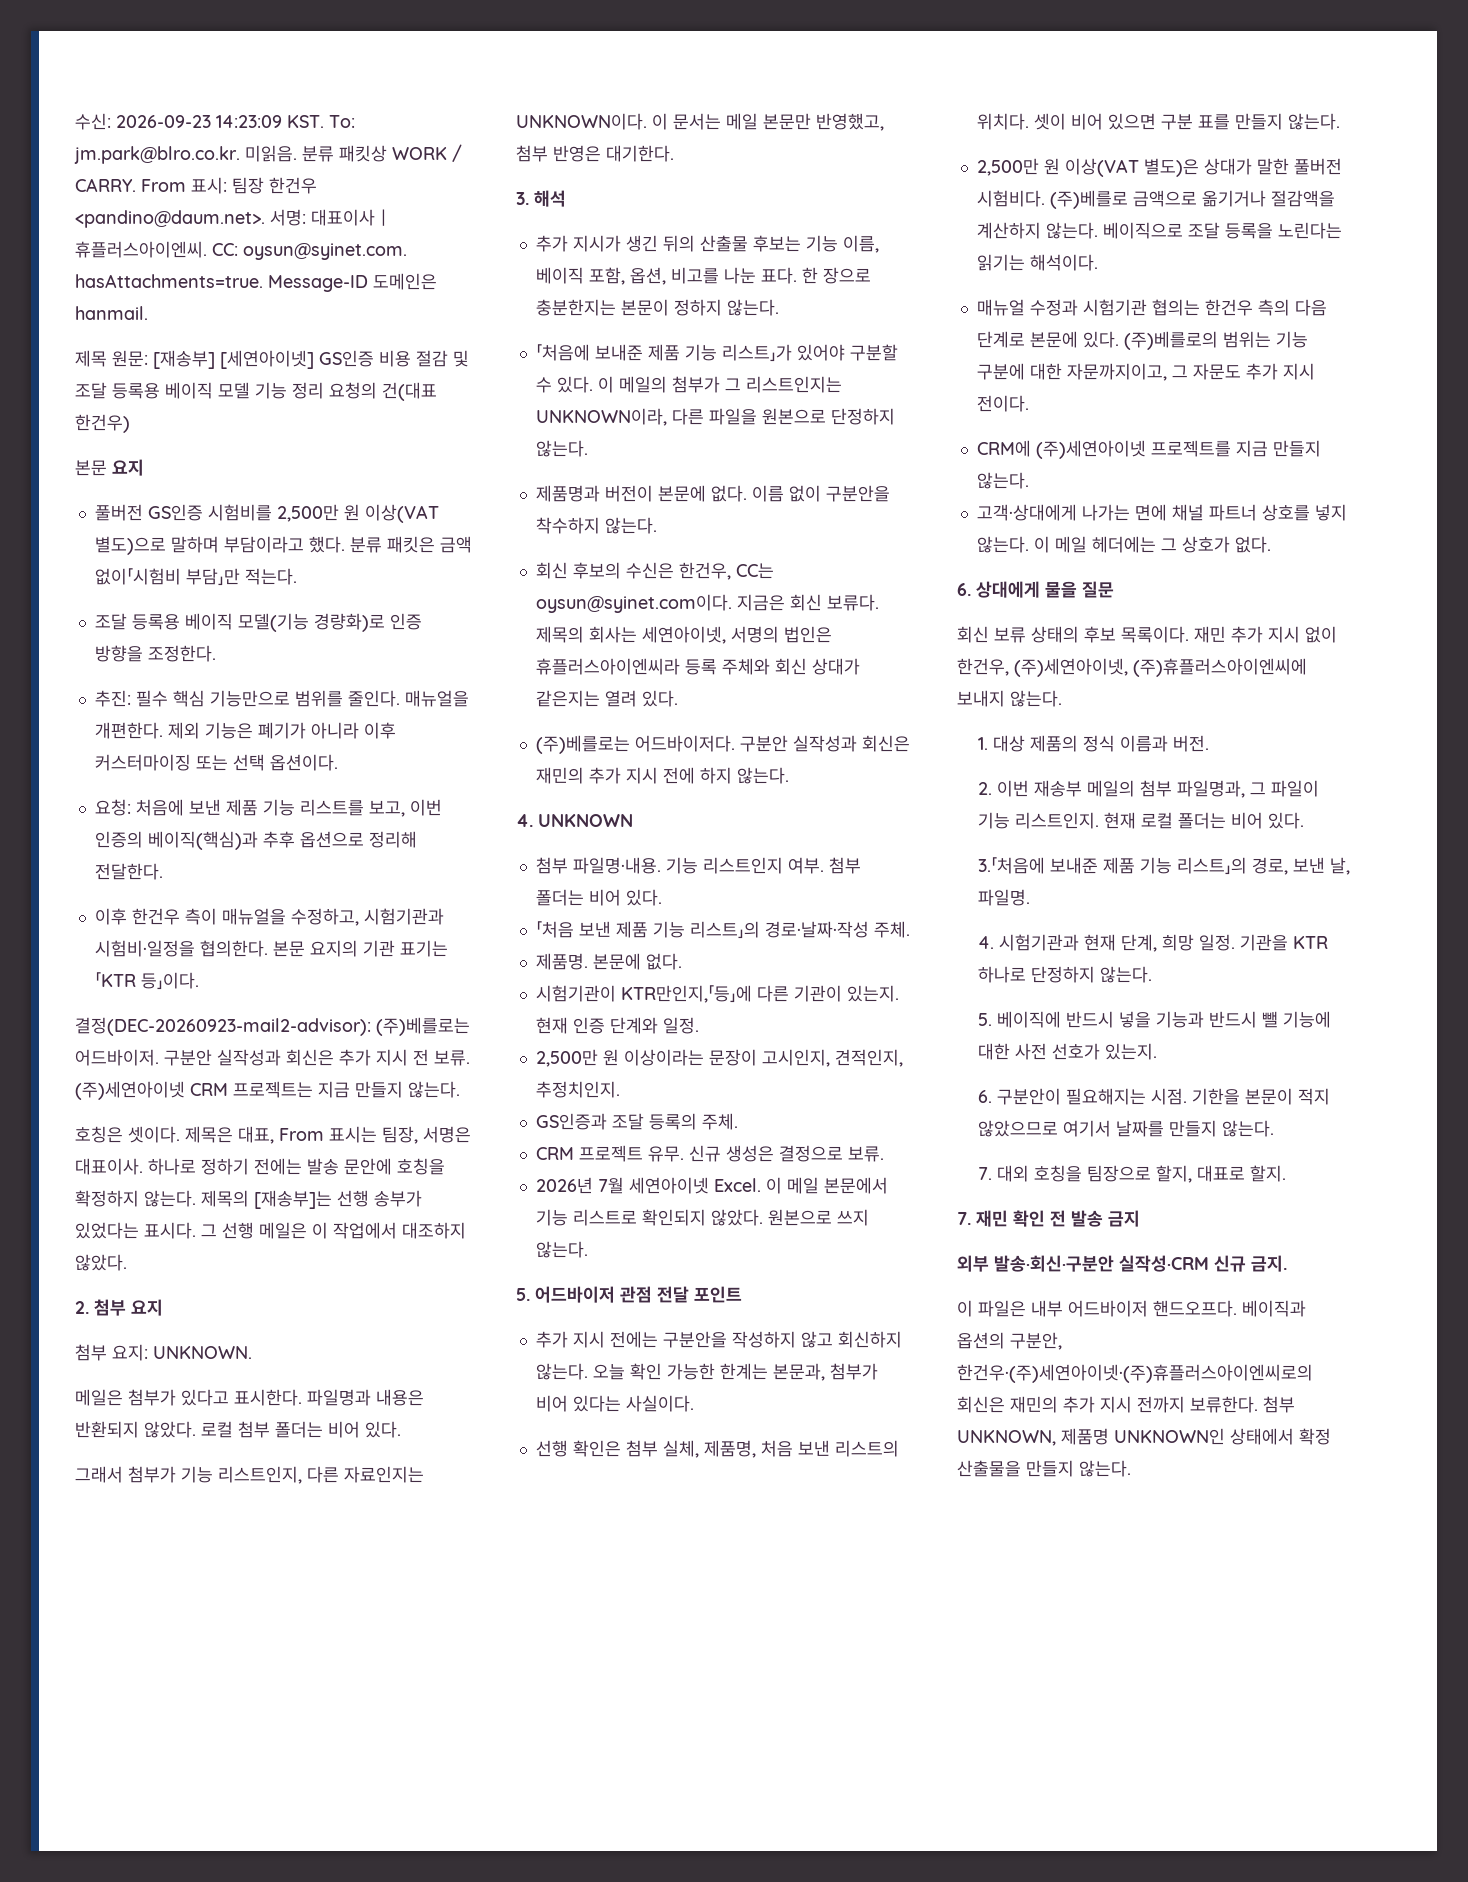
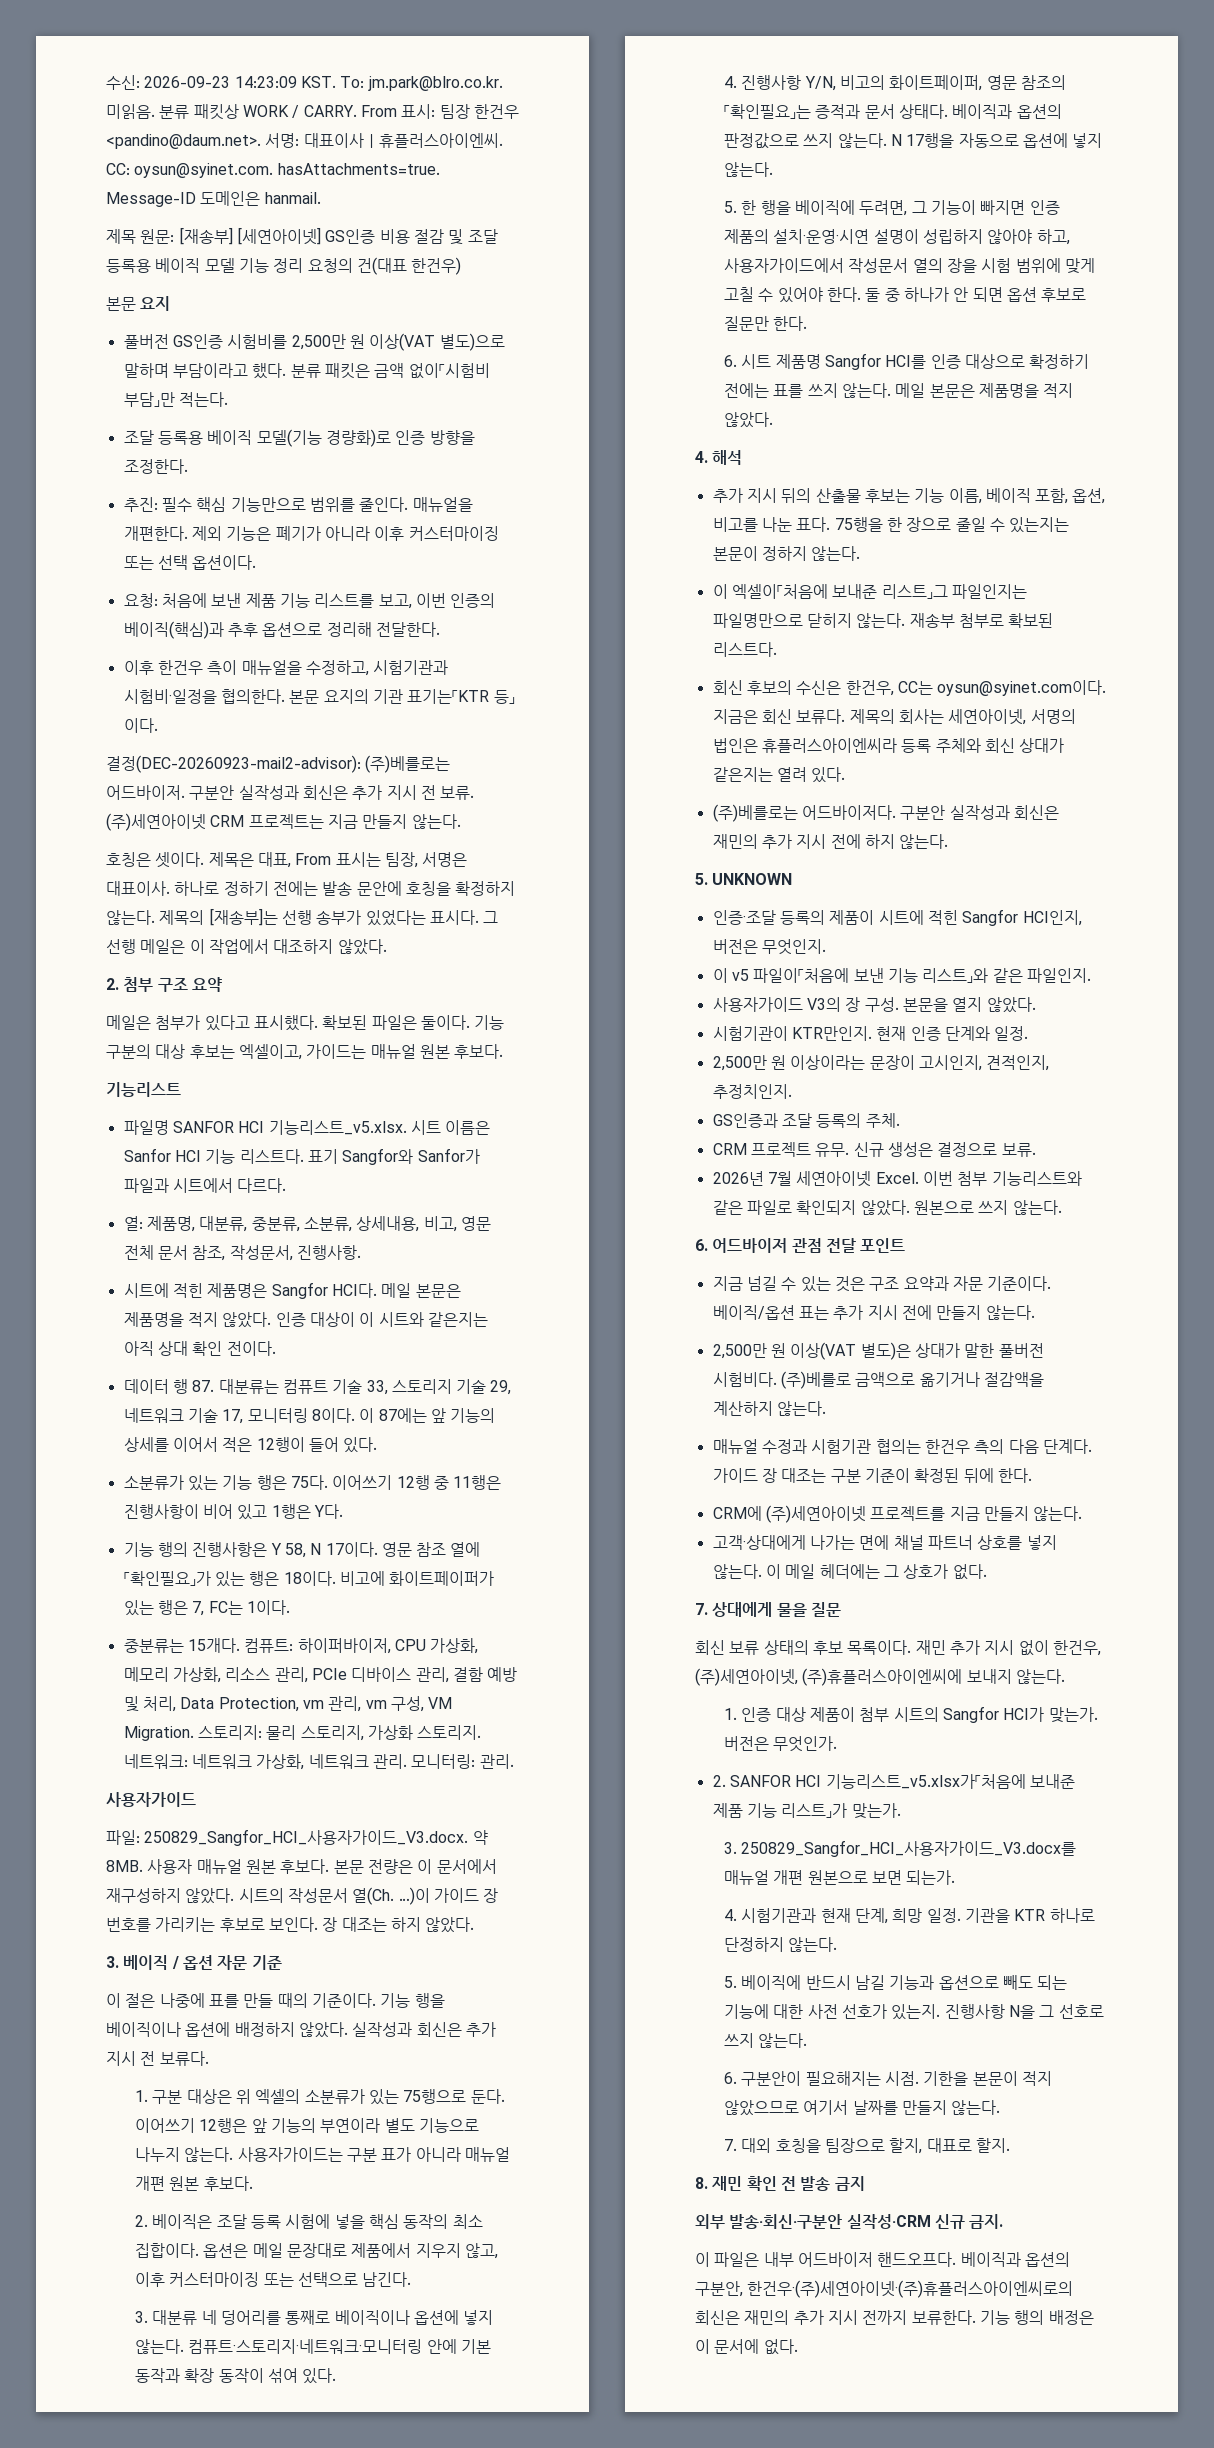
- 2. 첨부 요지
- 첨부 요지: UNKNOWN.
+ 2. 첨부 구조 요약
- 메일은 첨부가 있다고 표시한다. 파일명과 내용은 반환되지 않았다. 로컬 첨부 폴더는 비어 있다.
- 그래서 첨부가 기능 리스트인지, 다른 자료인지는 UNKNOWN이다. 이 문서는 메일 본문만 반영했고, 첨부 반영은 대기한다.
- 3. 해석
+ 메일은 첨부가 있다고 표시했다. 확보된 파일은 둘이다. 기능 구분의 대상 후보는 엑셀이고, 가이드는 매뉴얼 원본 후보다.
+ 기능리스트
+ 파일명 SANFOR HCI 기능리스트_v5.xlsx. 시트 이름은 Sanfor HCI 기능 리스트다. 표기 Sangfor와 Sanfor가 파일과 시트에서 다르다.
+ 열: 제품명, 대분류, 중분류, 소분류, 상세내용, 비고, 영문 전체 문서 참조, 작성문서, 진행사항.
+ 시트에 적힌 제품명은 Sangfor HCI다. 메일 본문은 제품명을 적지 않았다. 인증 대상이 이 시트와 같은지는 아직 상대 확인 전이다.
+ 데이터 행 87. 대분류는 컴퓨트 기술 33, 스토리지 기술 29, 네트워크 기술 17, 모니터링 8이다. 이 87에는 앞 기능의 상세를 이어서 적은 12행이 들어 있다.
+ 소분류가 있는 기능 행은 75다. 이어쓰기 12행 중 11행은 진행사항이 비어 있고 1행은 Y다.
+ 기능 행의 진행사항은 Y 58, N 17이다. 영문 참조 열에「확인필요」가 있는 행은 18이다. 비고에 화이트페이퍼가 있는 행은 7, FC는 1이다.
+ 중분류는 15개다. 컴퓨트: 하이퍼바이저, CPU 가상화, 메모리 가상화, 리소스 관리, PCIe 디바이스 관리, 결함 예방 및 처리, Data Protection, vm 관리, vm 구성, VM Migration. 스토리지: 물리 스토리지, 가상화 스토리지. 네트워크: 네트워크 가상화, 네트워크 관리. 모니터링: 관리.
+ 사용자가이드
+ 파일: 250829_Sangfor_HCI_사용자가이드_V3.docx. 약 8MB. 사용자 매뉴얼 원본 후보다. 본문 전량은 이 문서에서 재구성하지 않았다. 시트의 작성문서 열(Ch. …)이 가이드 장 번호를 가리키는 후보로 보인다. 장 대조는 하지 않았다.
+ 3. 베이직 / 옵션 자문 기준
+ 이 절은 나중에 표를 만들 때의 기준이다. 기능 행을 베이직이나 옵션에 배정하지 않았다. 실작성과 회신은 추가 지시 전 보류다.
+ 1. 구분 대상은 위 엑셀의 소분류가 있는 75행으로 둔다. 이어쓰기 12행은 앞 기능의 부연이라 별도 기능으로 나누지 않는다. 사용자가이드는 구분 표가 아니라 매뉴얼 개편 원본 후보다.
+ 2. 베이직은 조달 등록 시험에 넣을 핵심 동작의 최소 집합이다. 옵션은 메일 문장대로 제품에서 지우지 않고, 이후 커스터마이징 또는 선택으로 남긴다.
+ 3. 대분류 네 덩어리를 통째로 베이직이나 옵션에 넣지 않는다. 컴퓨트·스토리지·네트워크·모니터링 안에 기본 동작과 확장 동작이 섞여 있다.
+ 4. 진행사항 Y/N, 비고의 화이트페이퍼, 영문 참조의「확인필요」는 증적과 문서 상태다. 베이직과 옵션의 판정값으로 쓰지 않는다. N 17행을 자동으로 옵션에 넣지 않는다.
+ 5. 한 행을 베이직에 두려면, 그 기능이 빠지면 인증 제품의 설치·운영·시연 설명이 성립하지 않아야 하고, 사용자가이드에서 작성문서 열의 장을 시험 범위에 맞게 고칠 수 있어야 한다. 둘 중 하나가 안 되면 옵션 후보로 질문만 한다.
+ 6. 시트 제품명 Sangfor HCI를 인증 대상으로 확정하기 전에는 표를 쓰지 않는다. 메일 본문은 제품명을 적지 않았다.
+ 4. 해석
- 추가 지시가 생긴 뒤의 산출물 후보는 기능 이름, 베이직 포함, 옵션, 비고를 나눈 표다.
+ 추가 지시 뒤의 산출물 후보는 기능 이름, 베이직 포함, 옵션, 비고를 나눈 표다.
- 한 장으로 충분한지는 본문이 정하지 않는다.
+ 75행을 한 장으로 줄일 수 있는지는 본문이 정하지 않는다.
- 「처음에 보내준 제품 기능 리스트」가 있어야 구분할 수 있다. 이 메일의 첨부가 그 리스트인지는 UNKNOWN이라, 다른 파일을 원본으로 단정하지 않는다.
- 제품명과 버전이 본문에 없다. 이름 없이 구분안을 착수하지 않는다.
+ 이 엑셀이「처음에 보내준 리스트」그 파일인지는 파일명만으로 닫히지 않는다. 재송부 첨부로 확보된 리스트다.
- 4. UNKNOWN
+ 5. UNKNOWN
- 첨부 파일명·내용. 기능 리스트인지 여부. 첨부 폴더는 비어 있다.
- 「처음 보낸 제품 기능 리스트」의 경로·날짜·작성 주체.
- 제품명. 본문에 없다.
- 시험기관이 KTR만인지,「등」에 다른 기관이 있는지.
+ 인증·조달 등록의 제품이 시트에 적힌 Sangfor HCI인지, 버전은 무엇인지.
+ 이 v5 파일이「처음에 보낸 기능 리스트」와 같은 파일인지.
+ 사용자가이드 V3의 장 구성. 본문을 열지 않았다.
+ 시험기관이 KTR만인지.
- 이 메일 본문에서 기능 리스트로 확인되지 않았다.
+ 이번 첨부 기능리스트와 같은 파일로 확인되지 않았다.
- 5. 어드바이저 관점 전달 포인트
+ 6. 어드바이저 관점 전달 포인트
- 추가 지시 전에는 구분안을 작성하지 않고 회신하지 않는다. 오늘 확인 가능한 한계는 본문과, 첨부가 비어 있다는 사실이다.
- 선행 확인은 첨부 실체, 제품명, 처음 보낸 리스트의 위치다. 셋이 비어 있으면 구분 표를 만들지 않는다.
+ 지금 넘길 수 있는 것은 구조 요약과 자문 기준이다. 베이직/옵션 표는 추가 지시 전에 만들지 않는다.
- 베이직으로 조달 등록을 노린다는 읽기는 해석이다.
- 매뉴얼 수정과 시험기관 협의는 한건우 측의 다음 단계로 본문에 있다. (주)베를로의 범위는 기능 구분에 대한 자문까지이고, 그 자문도 추가 지시 전이다.
+ 매뉴얼 수정과 시험기관 협의는 한건우 측의 다음 단계다. 가이드 장 대조는 구분 기준이 확정된 뒤에 한다.
- 6. 상대에게 물을 질문
+ 7. 상대에게 물을 질문
- 1. 대상 제품의 정식 이름과 버전.
- 2. 이번 재송부 메일의 첨부 파일명과, 그 파일이 기능 리스트인지. 현재 로컬 폴더는 비어 있다.
- 3.「처음에 보내준 제품 기능 리스트」의 경로, 보낸 날, 파일명.
+ 1. 인증 대상 제품이 첨부 시트의 Sangfor HCI가 맞는가. 버전은 무엇인가.
+ 2. SANFOR HCI 기능리스트_v5.xlsx가「처음에 보내준 제품 기능 리스트」가 맞는가.
+ 3. 250829_Sangfor_HCI_사용자가이드_V3.docx를 매뉴얼 개편 원본으로 보면 되는가.
- 5. 베이직에 반드시 넣을 기능과 반드시 뺄 기능에 대한 사전 선호가 있는지.
+ 5. 베이직에 반드시 남길 기능과 옵션으로 빼도 되는 기능에 대한 사전 선호가 있는지. 진행사항 N을 그 선호로 쓰지 않는다.
- 7. 재민 확인 전 발송 금지
+ 8. 재민 확인 전 발송 금지
- 첨부 UNKNOWN, 제품명 UNKNOWN인 상태에서 확정 산출물을 만들지 않는다.
+ 기능 행의 배정은 이 문서에 없다.

